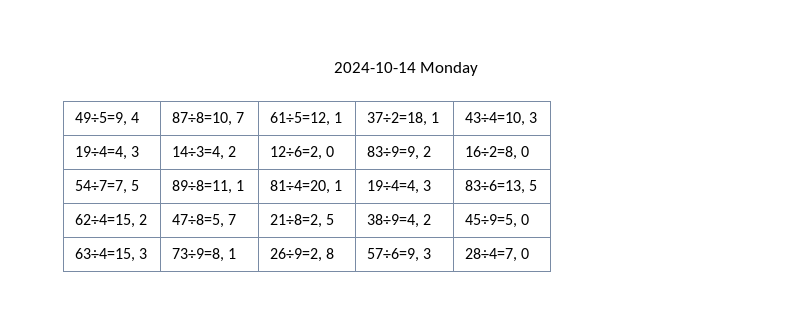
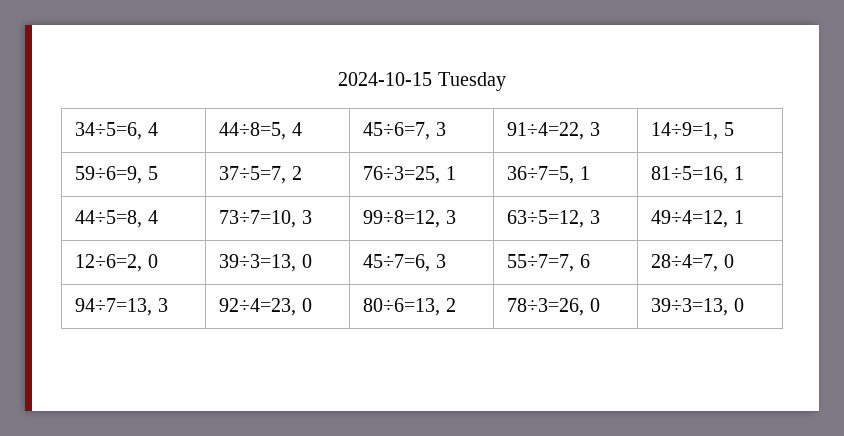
- 2024-10-14 Monday
- 49÷5=9, 4 | 87÷8=10, 7 | 61÷5=12, 1 | 37÷2=18, 1 | 43÷4=10, 3
- 19÷4=4, 3 | 14÷3=4, 2 | 12÷6=2, 0 | 83÷9=9, 2 | 16÷2=8, 0
- 54÷7=7, 5 | 89÷8=11, 1 | 81÷4=20, 1 | 19÷4=4, 3 | 83÷6=13, 5
- 62÷4=15, 2 | 47÷8=5, 7 | 21÷8=2, 5 | 38÷9=4, 2 | 45÷9=5, 0
- 63÷4=15, 3 | 73÷9=8, 1 | 26÷9=2, 8 | 57÷6=9, 3 | 28÷4=7, 0
+ 2024-10-15 Tuesday
+ 34÷5=6, 4 | 44÷8=5, 4 | 45÷6=7, 3 | 91÷4=22, 3 | 14÷9=1, 5
+ 59÷6=9, 5 | 37÷5=7, 2 | 76÷3=25, 1 | 36÷7=5, 1 | 81÷5=16, 1
+ 44÷5=8, 4 | 73÷7=10, 3 | 99÷8=12, 3 | 63÷5=12, 3 | 49÷4=12, 1
+ 12÷6=2, 0 | 39÷3=13, 0 | 45÷7=6, 3 | 55÷7=7, 6 | 28÷4=7, 0
+ 94÷7=13, 3 | 92÷4=23, 0 | 80÷6=13, 2 | 78÷3=26, 0 | 39÷3=13, 0

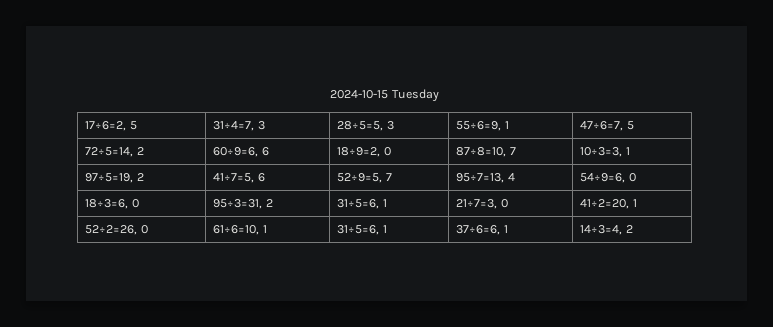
- 34÷5=6, 4 | 44÷8=5, 4 | 45÷6=7, 3 | 91÷4=22, 3 | 14÷9=1, 5
- 59÷6=9, 5 | 37÷5=7, 2 | 76÷3=25, 1 | 36÷7=5, 1 | 81÷5=16, 1
- 44÷5=8, 4 | 73÷7=10, 3 | 99÷8=12, 3 | 63÷5=12, 3 | 49÷4=12, 1
- 12÷6=2, 0 | 39÷3=13, 0 | 45÷7=6, 3 | 55÷7=7, 6 | 28÷4=7, 0
- 94÷7=13, 3 | 92÷4=23, 0 | 80÷6=13, 2 | 78÷3=26, 0 | 39÷3=13, 0
+ 17÷6=2, 5 | 31÷4=7, 3 | 28÷5=5, 3 | 55÷6=9, 1 | 47÷6=7, 5
+ 72÷5=14, 2 | 60÷9=6, 6 | 18÷9=2, 0 | 87÷8=10, 7 | 10÷3=3, 1
+ 97÷5=19, 2 | 41÷7=5, 6 | 52÷9=5, 7 | 95÷7=13, 4 | 54÷9=6, 0
+ 18÷3=6, 0 | 95÷3=31, 2 | 31÷5=6, 1 | 21÷7=3, 0 | 41÷2=20, 1
+ 52÷2=26, 0 | 61÷6=10, 1 | 31÷5=6, 1 | 37÷6=6, 1 | 14÷3=4, 2

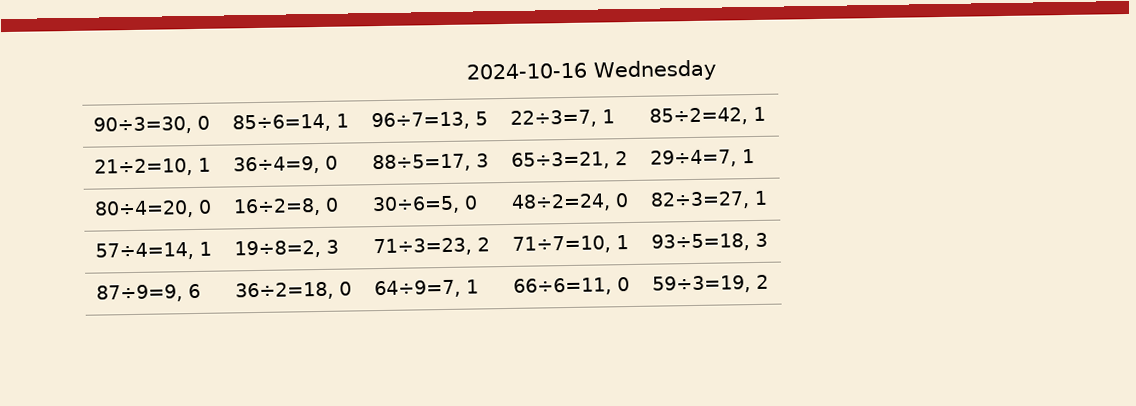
- 2024-10-15 Tuesday
- 17÷6=2, 5 | 31÷4=7, 3 | 28÷5=5, 3 | 55÷6=9, 1 | 47÷6=7, 5
- 72÷5=14, 2 | 60÷9=6, 6 | 18÷9=2, 0 | 87÷8=10, 7 | 10÷3=3, 1
- 97÷5=19, 2 | 41÷7=5, 6 | 52÷9=5, 7 | 95÷7=13, 4 | 54÷9=6, 0
- 18÷3=6, 0 | 95÷3=31, 2 | 31÷5=6, 1 | 21÷7=3, 0 | 41÷2=20, 1
- 52÷2=26, 0 | 61÷6=10, 1 | 31÷5=6, 1 | 37÷6=6, 1 | 14÷3=4, 2
+ 2024-10-16 Wednesday
+ 90÷3=30, 0 | 85÷6=14, 1 | 96÷7=13, 5 | 22÷3=7, 1 | 85÷2=42, 1
+ 21÷2=10, 1 | 36÷4=9, 0 | 88÷5=17, 3 | 65÷3=21, 2 | 29÷4=7, 1
+ 80÷4=20, 0 | 16÷2=8, 0 | 30÷6=5, 0 | 48÷2=24, 0 | 82÷3=27, 1
+ 57÷4=14, 1 | 19÷8=2, 3 | 71÷3=23, 2 | 71÷7=10, 1 | 93÷5=18, 3
+ 87÷9=9, 6 | 36÷2=18, 0 | 64÷9=7, 1 | 66÷6=11, 0 | 59÷3=19, 2

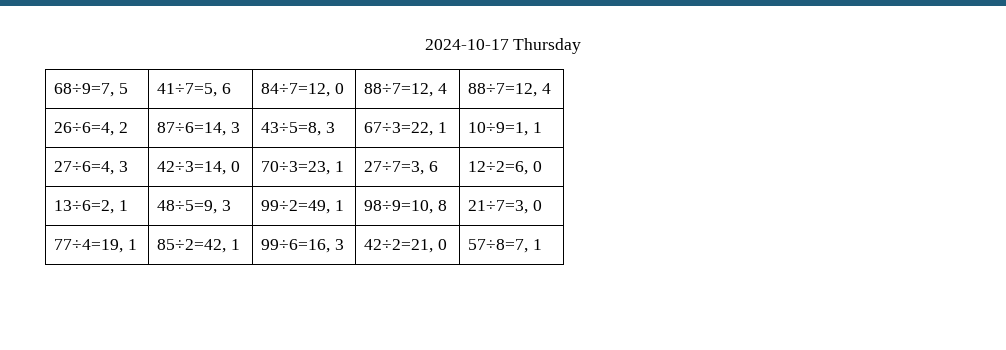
- 2024-10-16 Wednesday
- 90÷3=30, 0 | 85÷6=14, 1 | 96÷7=13, 5 | 22÷3=7, 1 | 85÷2=42, 1
- 21÷2=10, 1 | 36÷4=9, 0 | 88÷5=17, 3 | 65÷3=21, 2 | 29÷4=7, 1
- 80÷4=20, 0 | 16÷2=8, 0 | 30÷6=5, 0 | 48÷2=24, 0 | 82÷3=27, 1
- 57÷4=14, 1 | 19÷8=2, 3 | 71÷3=23, 2 | 71÷7=10, 1 | 93÷5=18, 3
- 87÷9=9, 6 | 36÷2=18, 0 | 64÷9=7, 1 | 66÷6=11, 0 | 59÷3=19, 2
+ 2024-10-17 Thursday
+ 68÷9=7, 5 | 41÷7=5, 6 | 84÷7=12, 0 | 88÷7=12, 4 | 88÷7=12, 4
+ 26÷6=4, 2 | 87÷6=14, 3 | 43÷5=8, 3 | 67÷3=22, 1 | 10÷9=1, 1
+ 27÷6=4, 3 | 42÷3=14, 0 | 70÷3=23, 1 | 27÷7=3, 6 | 12÷2=6, 0
+ 13÷6=2, 1 | 48÷5=9, 3 | 99÷2=49, 1 | 98÷9=10, 8 | 21÷7=3, 0
+ 77÷4=19, 1 | 85÷2=42, 1 | 99÷6=16, 3 | 42÷2=21, 0 | 57÷8=7, 1

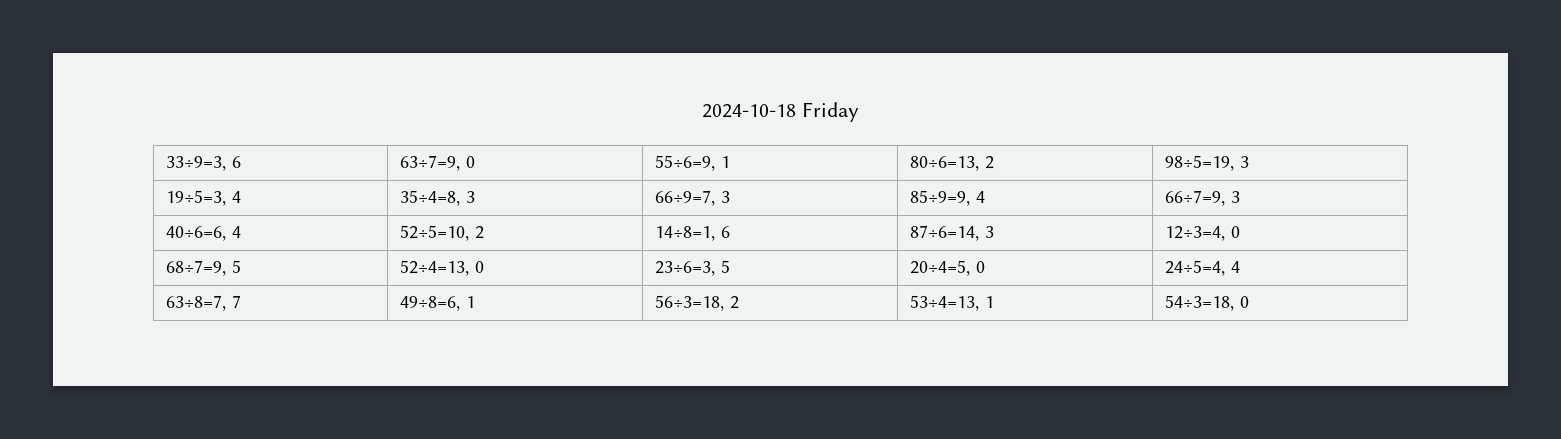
- 2024-10-17 Thursday
- 68÷9=7, 5 | 41÷7=5, 6 | 84÷7=12, 0 | 88÷7=12, 4 | 88÷7=12, 4
- 26÷6=4, 2 | 87÷6=14, 3 | 43÷5=8, 3 | 67÷3=22, 1 | 10÷9=1, 1
- 27÷6=4, 3 | 42÷3=14, 0 | 70÷3=23, 1 | 27÷7=3, 6 | 12÷2=6, 0
- 13÷6=2, 1 | 48÷5=9, 3 | 99÷2=49, 1 | 98÷9=10, 8 | 21÷7=3, 0
- 77÷4=19, 1 | 85÷2=42, 1 | 99÷6=16, 3 | 42÷2=21, 0 | 57÷8=7, 1
+ 2024-10-18 Friday
+ 33÷9=3, 6 | 63÷7=9, 0 | 55÷6=9, 1 | 80÷6=13, 2 | 98÷5=19, 3
+ 19÷5=3, 4 | 35÷4=8, 3 | 66÷9=7, 3 | 85÷9=9, 4 | 66÷7=9, 3
+ 40÷6=6, 4 | 52÷5=10, 2 | 14÷8=1, 6 | 87÷6=14, 3 | 12÷3=4, 0
+ 68÷7=9, 5 | 52÷4=13, 0 | 23÷6=3, 5 | 20÷4=5, 0 | 24÷5=4, 4
+ 63÷8=7, 7 | 49÷8=6, 1 | 56÷3=18, 2 | 53÷4=13, 1 | 54÷3=18, 0

